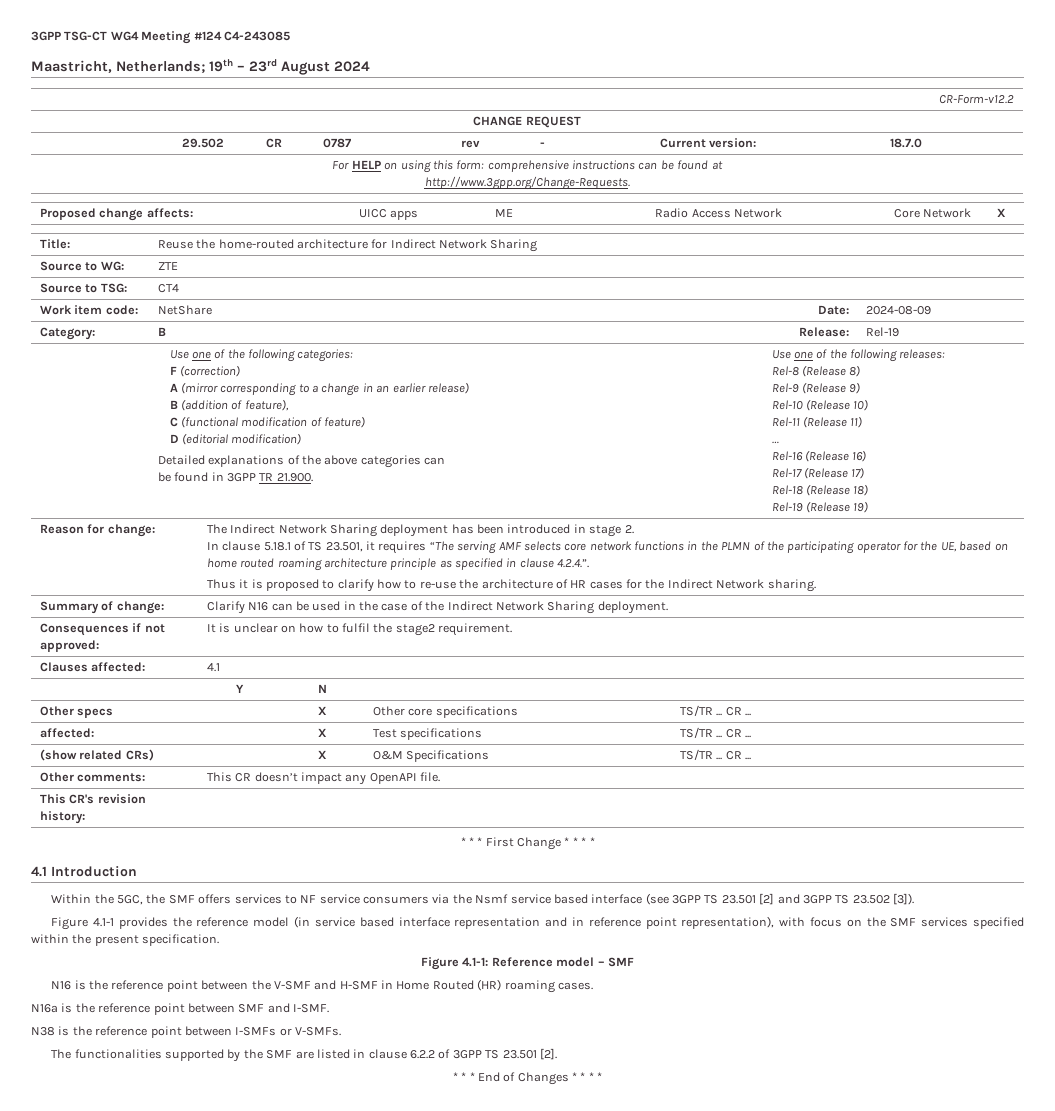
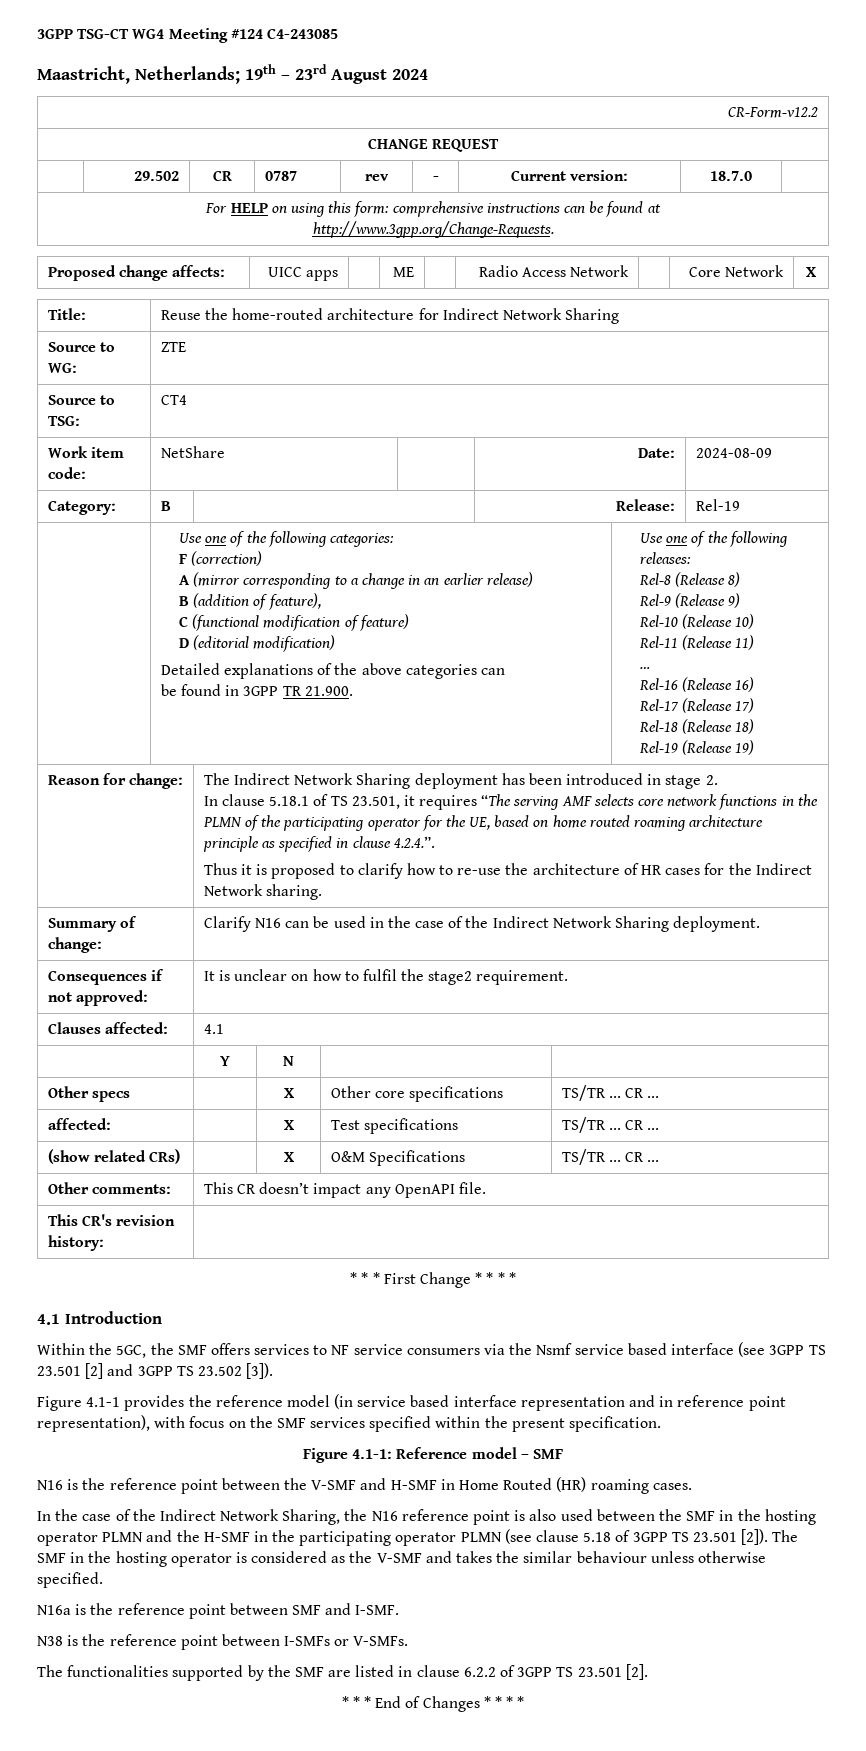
+ In the case of the Indirect Network Sharing, the N16 reference point is also used between the SMF in the hosting operator PLMN and the H-SMF in the participating operator PLMN (see clause 5.18 of 3GPP TS 23.501 [2]). The SMF in the hosting operator is considered as the V-SMF and takes the similar behaviour unless otherwise specified.

